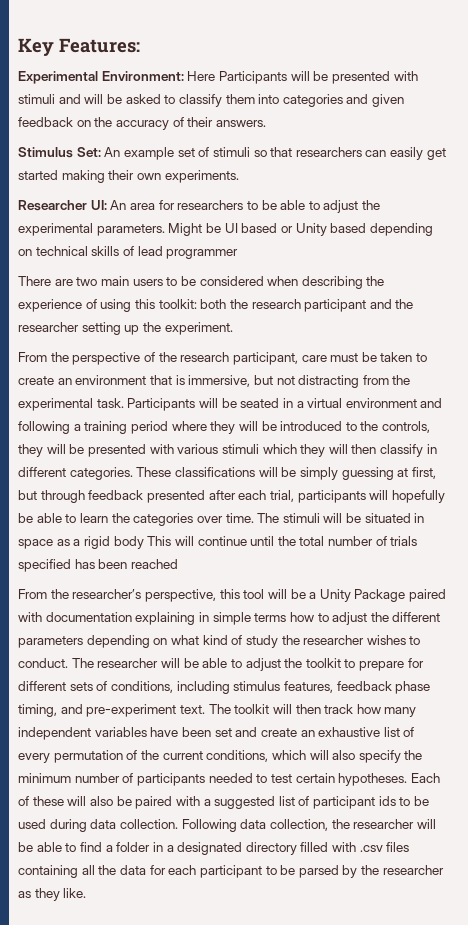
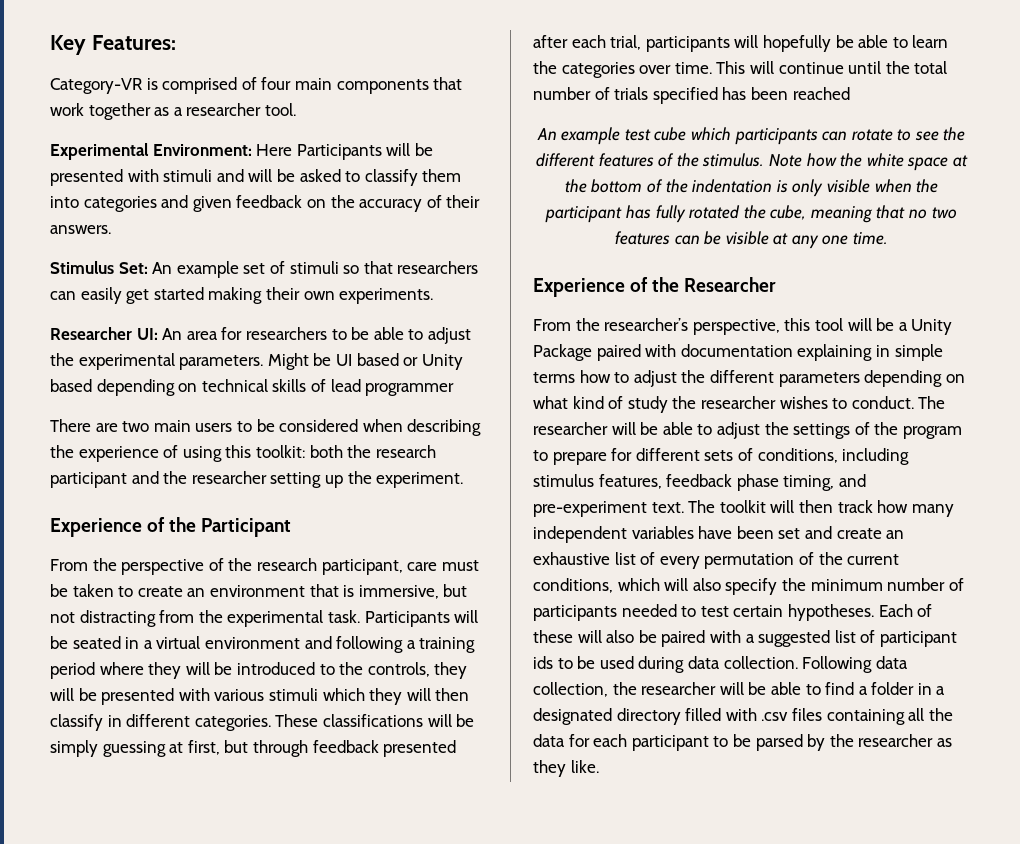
+ Category-VR is comprised of four main components that work together as a researcher tool.
+ Experience of the Participant
- The stimuli will be situated in space as a rigid body This will continue until the total number of trials specified has been reached
+ This will continue until the total number of trials specified has been reached
+ An example test cube which participants can rotate to see the different features of the stimulus. Note how the white space at the bottom of the indentation is only visible when the participant has fully rotated the cube, meaning that no two features can be visible at any one time.
+ Experience of the Researcher
- The researcher will be able to adjust the toolkit to prepare for different sets of conditions, including stimulus features, feedback phase timing, and pre-experiment text.
+ The researcher will be able to adjust the settings of the program to prepare for different sets of conditions, including stimulus features, feedback phase timing, and pre-experiment text.

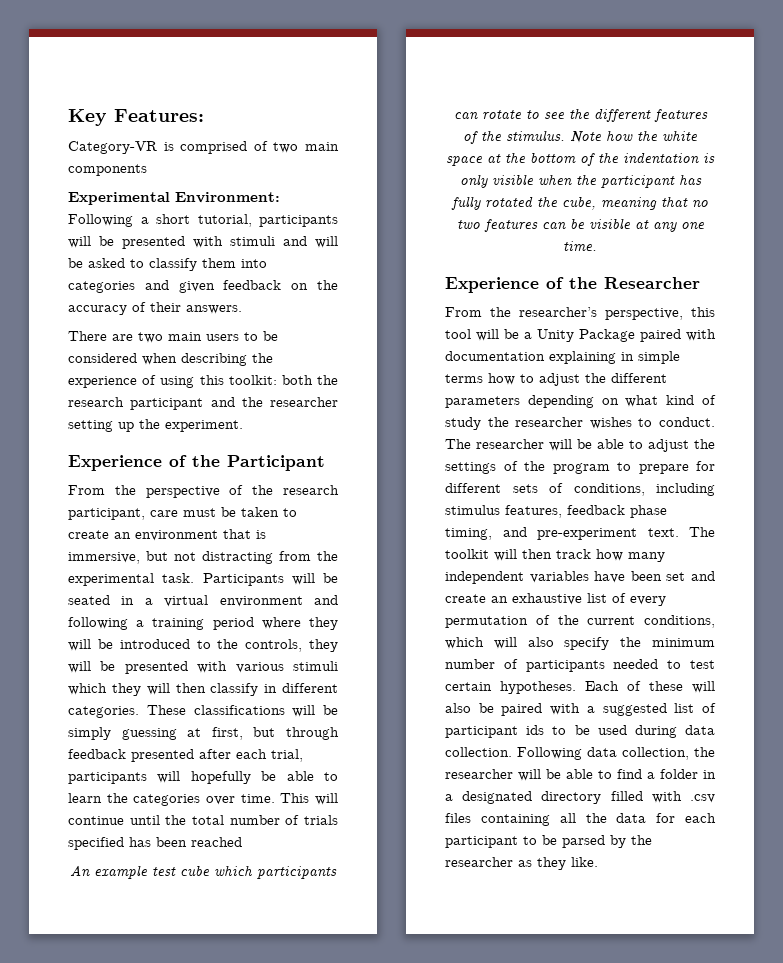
- Category-VR is comprised of four main components that work together as a researcher tool.
- Experimental Environment: Here Participants will be presented with stimuli and will be asked to classify them into categories and given feedback on the accuracy of their answers.
+ Category-VR is comprised of two main components
+ Experimental Environment: Following a short tutorial, participants will be presented with stimuli and will be asked to classify them into categories and given feedback on the accuracy of their answers.
- Stimulus Set: An example set of stimuli so that researchers can easily get started making their own experiments.
- Researcher UI: An area for researchers to be able to adjust the experimental parameters. Might be UI based or Unity based depending on technical skills of lead programmer

